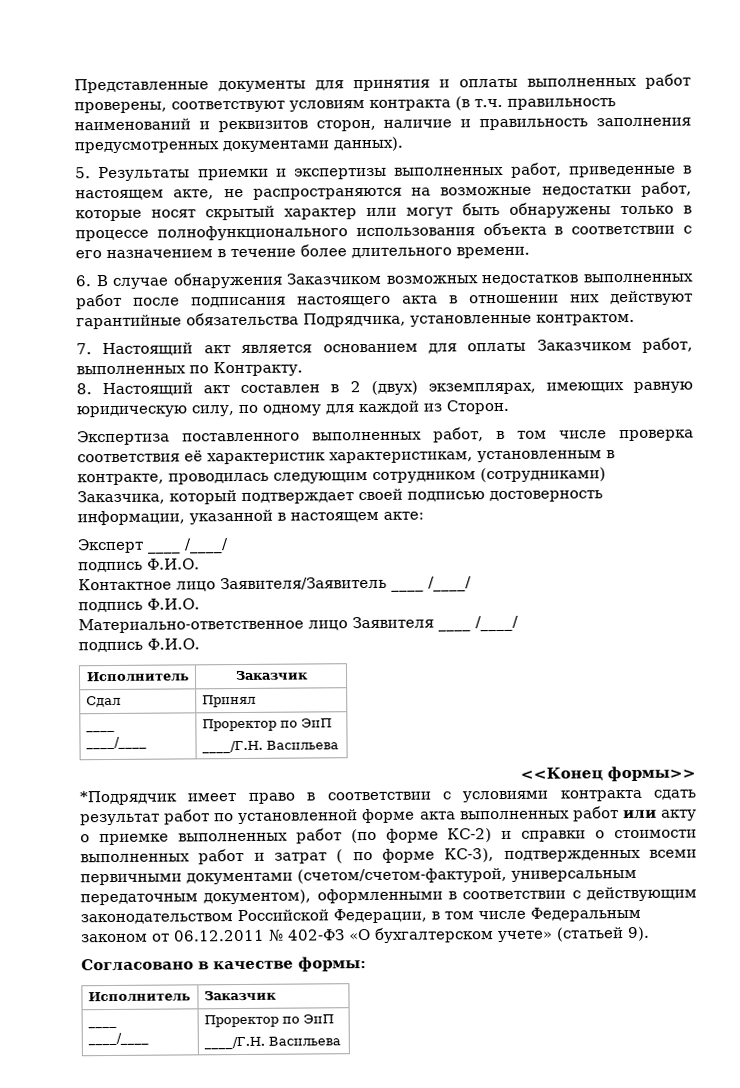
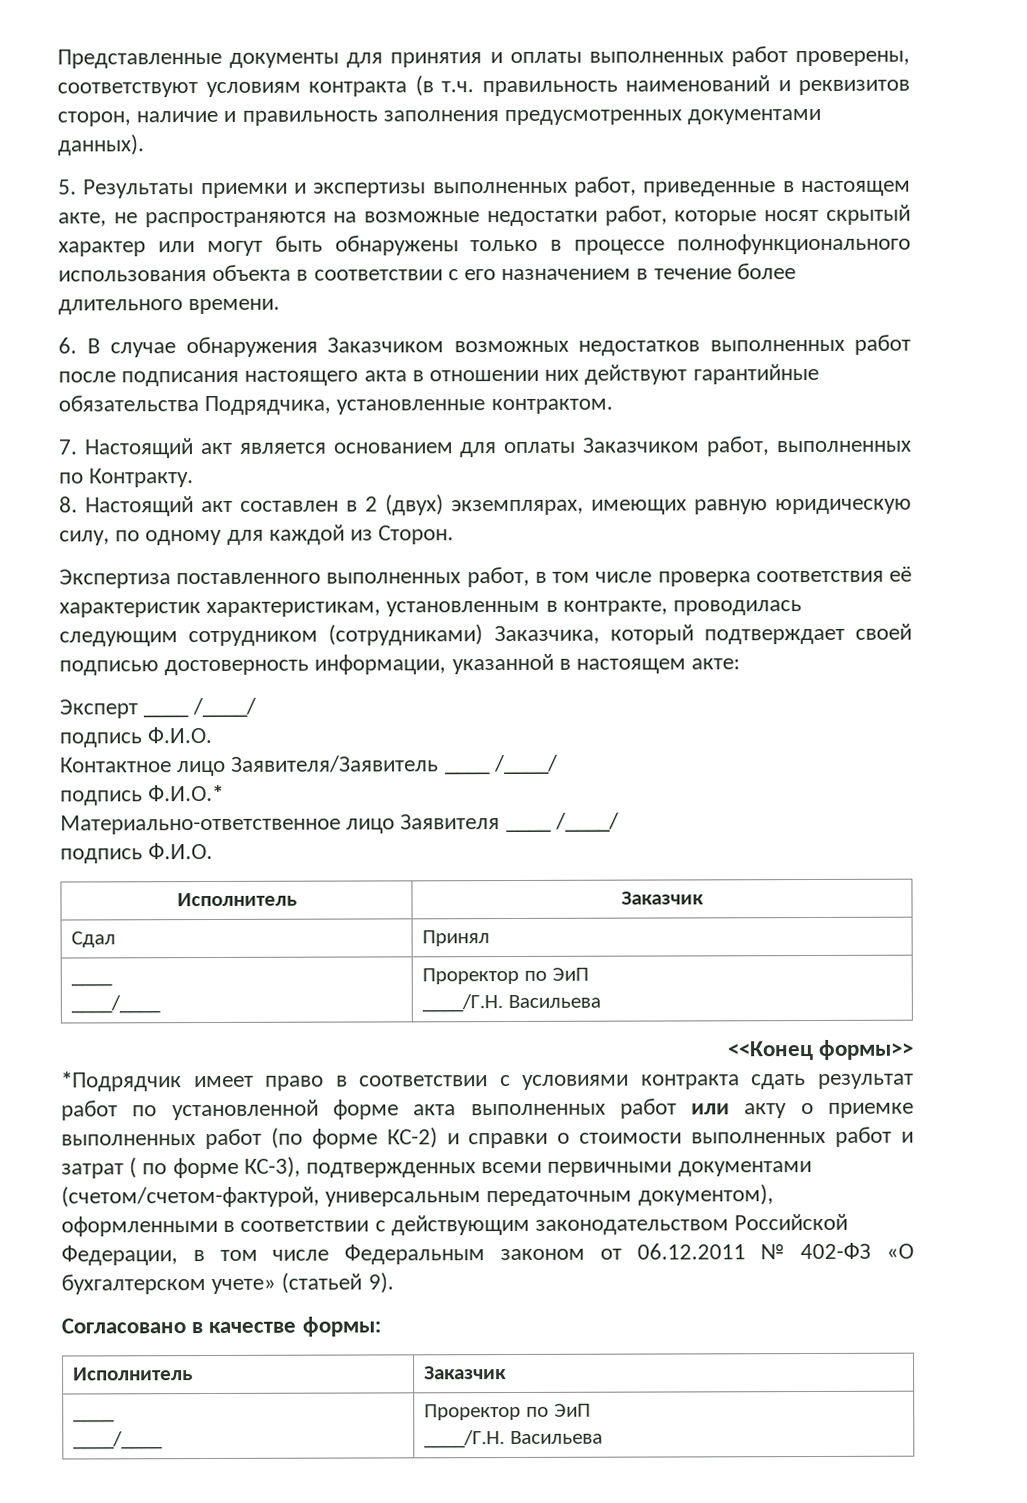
  Контактное лицо Заявителя/Заявитель ____ /____/
- подпись Ф.И.О.
+ подпись Ф.И.О.*

